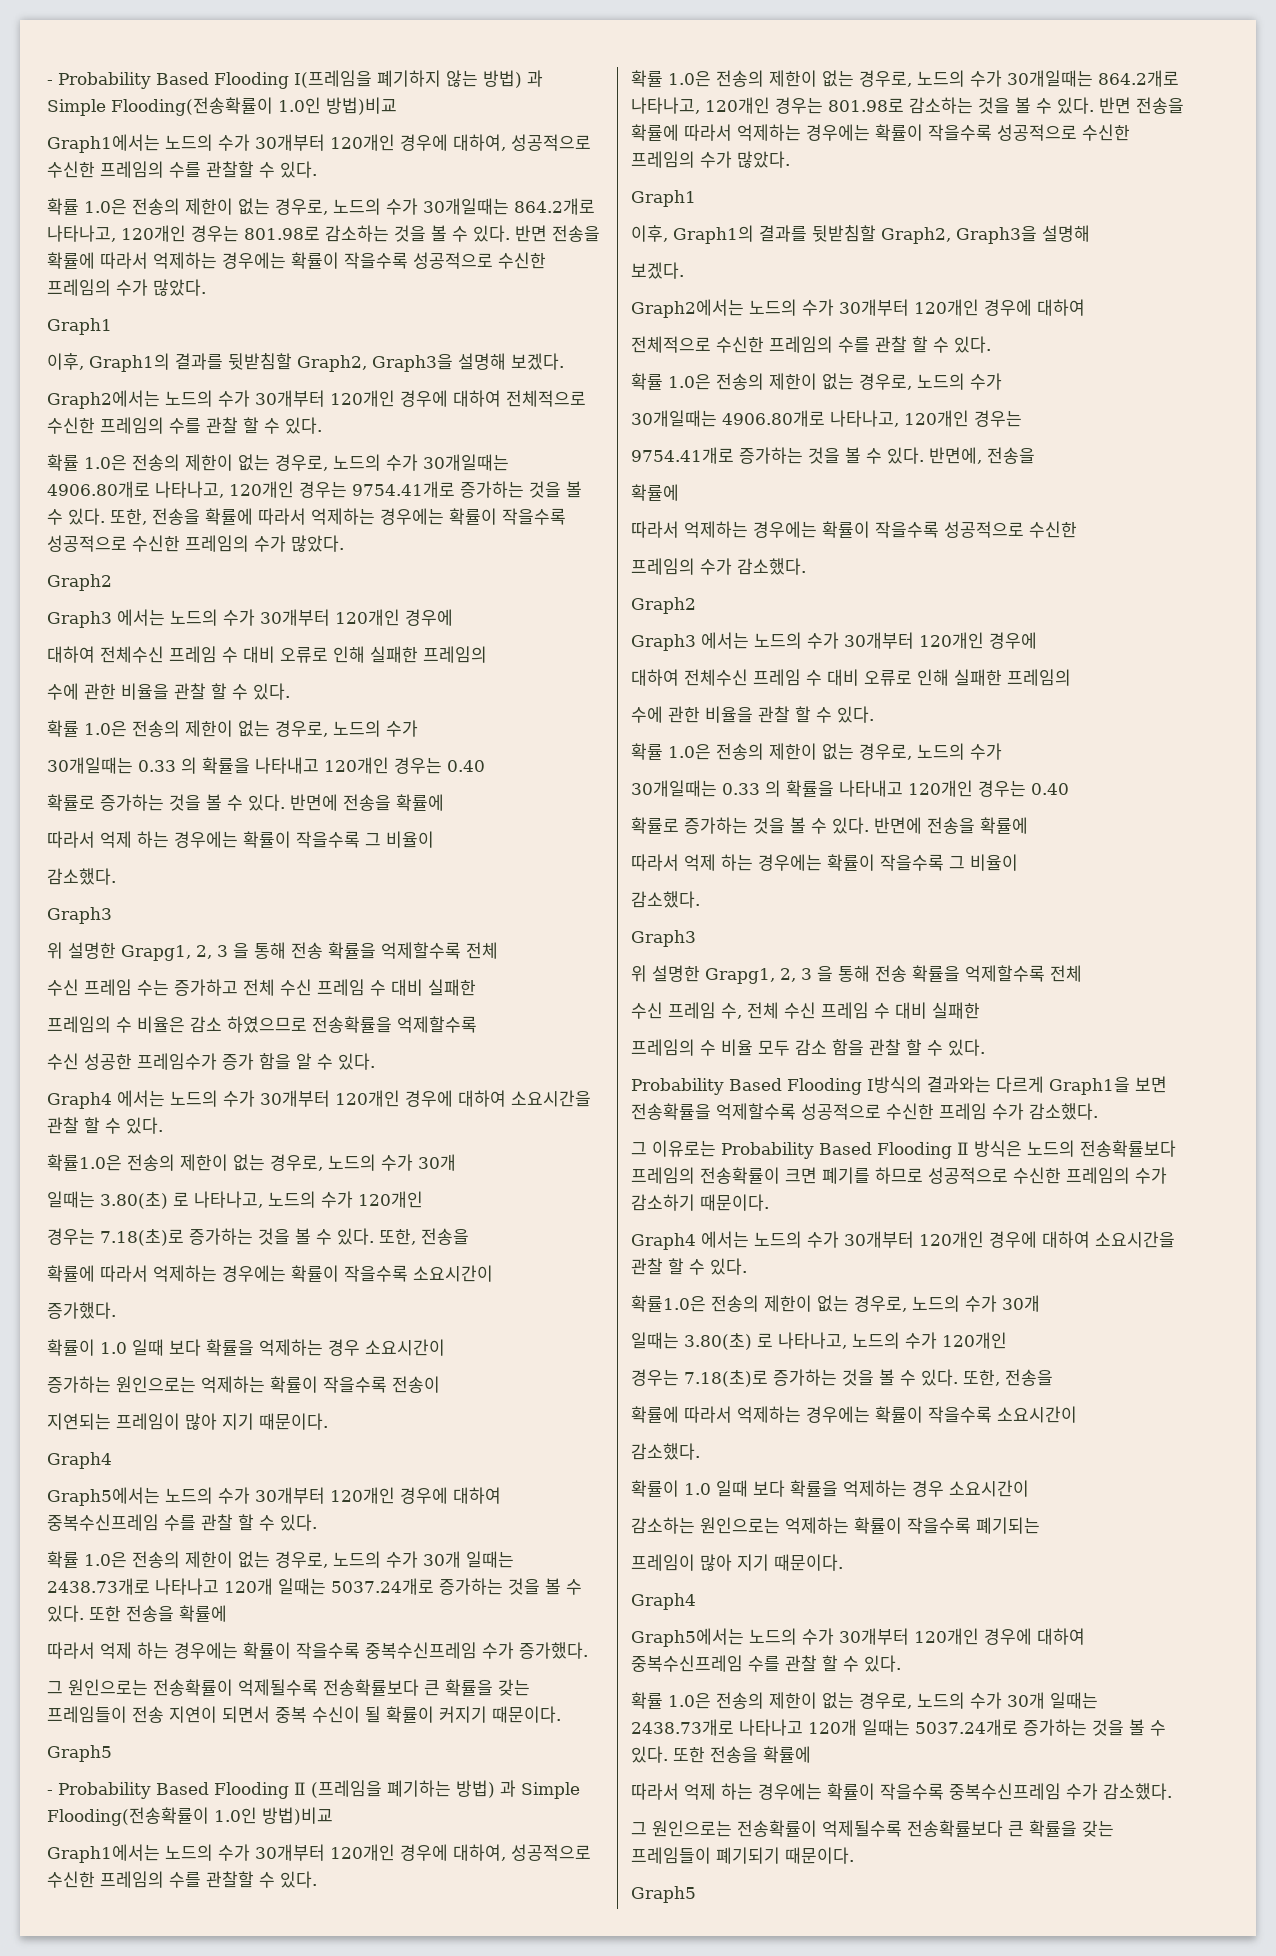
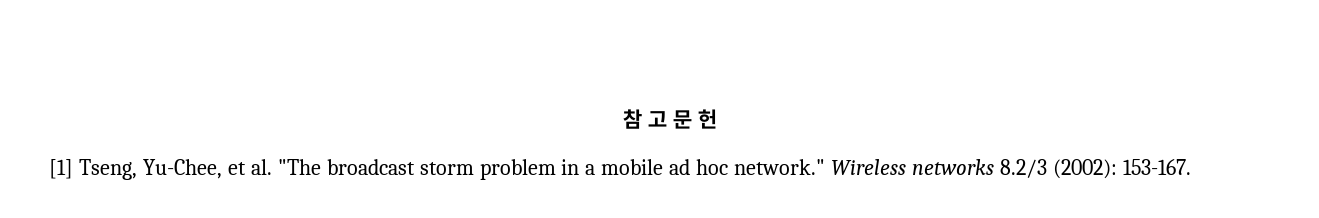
- - Probability Based Flooding Ⅰ(프레임을 폐기하지 않는 방법) 과 Simple Flooding(전송확률이 1.0인 방법)비교
- Graph1에서는 노드의 수가 30개부터 120개인 경우에 대하여, 성공적으로 수신한 프레임의 수를 관찰할 수 있다.
- 확률 1.0은 전송의 제한이 없는 경우로, 노드의 수가 30개일때는 864.2개로 나타나고, 120개인 경우는 801.98로 감소하는 것을 볼 수 있다. 반면 전송을 확률에 따라서 억제하는 경우에는 확률이 작을수록 성공적으로 수신한 프레임의 수가 많았다.
- Graph1
- 이후, Graph1의 결과를 뒷받침할 Graph2, Graph3을 설명해 보겠다.
- Graph2에서는 노드의 수가 30개부터 120개인 경우에 대하여 전체적으로 수신한 프레임의 수를 관찰 할 수 있다.
- 확률 1.0은 전송의 제한이 없는 경우로, 노드의 수가 30개일때는 4906.80개로 나타나고, 120개인 경우는 9754.41개로 증가하는 것을 볼 수 있다. 또한, 전송을 확률에 따라서 억제하는 경우에는 확률이 작을수록 성공적으로 수신한 프레임의 수가 많았다.
- Graph2
- Graph3 에서는 노드의 수가 30개부터 120개인 경우에
- 대하여 전체수신 프레임 수 대비 오류로 인해 실패한 프레임의
- 수에 관한 비율을 관찰 할 수 있다.
- 확률 1.0은 전송의 제한이 없는 경우로, 노드의 수가
- 30개일때는 0.33 의 확률을 나타내고 120개인 경우는 0.40
- 확률로 증가하는 것을 볼 수 있다. 반면에 전송을 확률에
- 따라서 억제 하는 경우에는 확률이 작을수록 그 비율이
- 감소했다.
- Graph3
- 위 설명한 Grapg1, 2, 3 을 통해 전송 확률을 억제할수록 전체
- 수신 프레임 수는 증가하고 전체 수신 프레임 수 대비 실패한
- 프레임의 수 비율은 감소 하였으므로 전송확률을 억제할수록
- 수신 성공한 프레임수가 증가 함을 알 수 있다.
- Graph4 에서는 노드의 수가 30개부터 120개인 경우에 대하여 소요시간을 관찰 할 수 있다.
- 확률1.0은 전송의 제한이 없는 경우로, 노드의 수가 30개
- 일때는 3.80(초) 로 나타나고, 노드의 수가 120개인
- 경우는 7.18(초)로 증가하는 것을 볼 수 있다. 또한, 전송을
- 확률에 따라서 억제하는 경우에는 확률이 작을수록 소요시간이
- 증가했다.
- 확률이 1.0 일때 보다 확률을 억제하는 경우 소요시간이
- 증가하는 원인으로는 억제하는 확률이 작을수록 전송이
- 지연되는 프레임이 많아 지기 때문이다.
- Graph4
- Graph5에서는 노드의 수가 30개부터 120개인 경우에 대하여 중복수신프레임 수를 관찰 할 수 있다.
- 확률 1.0은 전송의 제한이 없는 경우로, 노드의 수가 30개 일때는 2438.73개로 나타나고 120개 일때는 5037.24개로 증가하는 것을 볼 수 있다. 또한 전송을 확률에
- 따라서 억제 하는 경우에는 확률이 작을수록 중복수신프레임 수가 증가했다.
- 그 원인으로는 전송확률이 억제될수록 전송확률보다 큰 확률을 갖는 프레임들이 전송 지연이 되면서 중복 수신이 될 확률이 커지기 때문이다.
- Graph5
- - Probability Based Flooding Ⅱ (프레임을 폐기하는 방법) 과 Simple Flooding(전송확률이 1.0인 방법)비교
- Graph1에서는 노드의 수가 30개부터 120개인 경우에 대하여, 성공적으로 수신한 프레임의 수를 관찰할 수 있다.
- 확률 1.0은 전송의 제한이 없는 경우로, 노드의 수가 30개일때는 864.2개로 나타나고, 120개인 경우는 801.98로 감소하는 것을 볼 수 있다. 반면 전송을 확률에 따라서 억제하는 경우에는 확률이 작을수록 성공적으로 수신한 프레임의 수가 많았다.
- Graph1
- 이후, Graph1의 결과를 뒷받침할 Graph2, Graph3을 설명해
- 보겠다.
- Graph2에서는 노드의 수가 30개부터 120개인 경우에 대하여
- 전체적으로 수신한 프레임의 수를 관찰 할 수 있다.
- 확률 1.0은 전송의 제한이 없는 경우로, 노드의 수가
- 30개일때는 4906.80개로 나타나고, 120개인 경우는
- 9754.41개로 증가하는 것을 볼 수 있다. 반면에, 전송을
- 확률에
- 따라서 억제하는 경우에는 확률이 작을수록 성공적으로 수신한
- 프레임의 수가 감소했다.
- Graph2
- Graph3 에서는 노드의 수가 30개부터 120개인 경우에
- 대하여 전체수신 프레임 수 대비 오류로 인해 실패한 프레임의
- 수에 관한 비율을 관찰 할 수 있다.
- 확률 1.0은 전송의 제한이 없는 경우로, 노드의 수가
- 30개일때는 0.33 의 확률을 나타내고 120개인 경우는 0.40
- 확률로 증가하는 것을 볼 수 있다. 반면에 전송을 확률에
- 따라서 억제 하는 경우에는 확률이 작을수록 그 비율이
- 감소했다.
- Graph3
- 위 설명한 Grapg1, 2, 3 을 통해 전송 확률을 억제할수록 전체
- 수신 프레임 수, 전체 수신 프레임 수 대비 실패한
- 프레임의 수 비율 모두 감소 함을 관찰 할 수 있다.
- Probability Based Flooding Ⅰ방식의 결과와는 다르게 Graph1을 보면 전송확률을 억제할수록 성공적으로 수신한 프레임 수가 감소했다.
- 그 이유로는 Probability Based Flooding Ⅱ 방식은 노드의 전송확률보다 프레임의 전송확률이 크면 폐기를 하므로 성공적으로 수신한 프레임의 수가 감소하기 때문이다.
- Graph4 에서는 노드의 수가 30개부터 120개인 경우에 대하여 소요시간을 관찰 할 수 있다.
- 확률1.0은 전송의 제한이 없는 경우로, 노드의 수가 30개
- 일때는 3.80(초) 로 나타나고, 노드의 수가 120개인
- 경우는 7.18(초)로 증가하는 것을 볼 수 있다. 또한, 전송을
- 확률에 따라서 억제하는 경우에는 확률이 작을수록 소요시간이
- 감소했다.
- 확률이 1.0 일때 보다 확률을 억제하는 경우 소요시간이
- 감소하는 원인으로는 억제하는 확률이 작을수록 폐기되는
- 프레임이 많아 지기 때문이다.
- Graph4
- Graph5에서는 노드의 수가 30개부터 120개인 경우에 대하여 중복수신프레임 수를 관찰 할 수 있다.
- 확률 1.0은 전송의 제한이 없는 경우로, 노드의 수가 30개 일때는 2438.73개로 나타나고 120개 일때는 5037.24개로 증가하는 것을 볼 수 있다. 또한 전송을 확률에
- 따라서 억제 하는 경우에는 확률이 작을수록 중복수신프레임 수가 감소했다.
- 그 원인으로는 전송확률이 억제될수록 전송확률보다 큰 확률을 갖는 프레임들이 폐기되기 때문이다.
- Graph5
+ 참 고 문 헌
+ [1] Tseng, Yu-Chee, et al. "The broadcast storm problem in a mobile ad hoc network." Wireless networks 8.2/3 (2002): 153-167.

